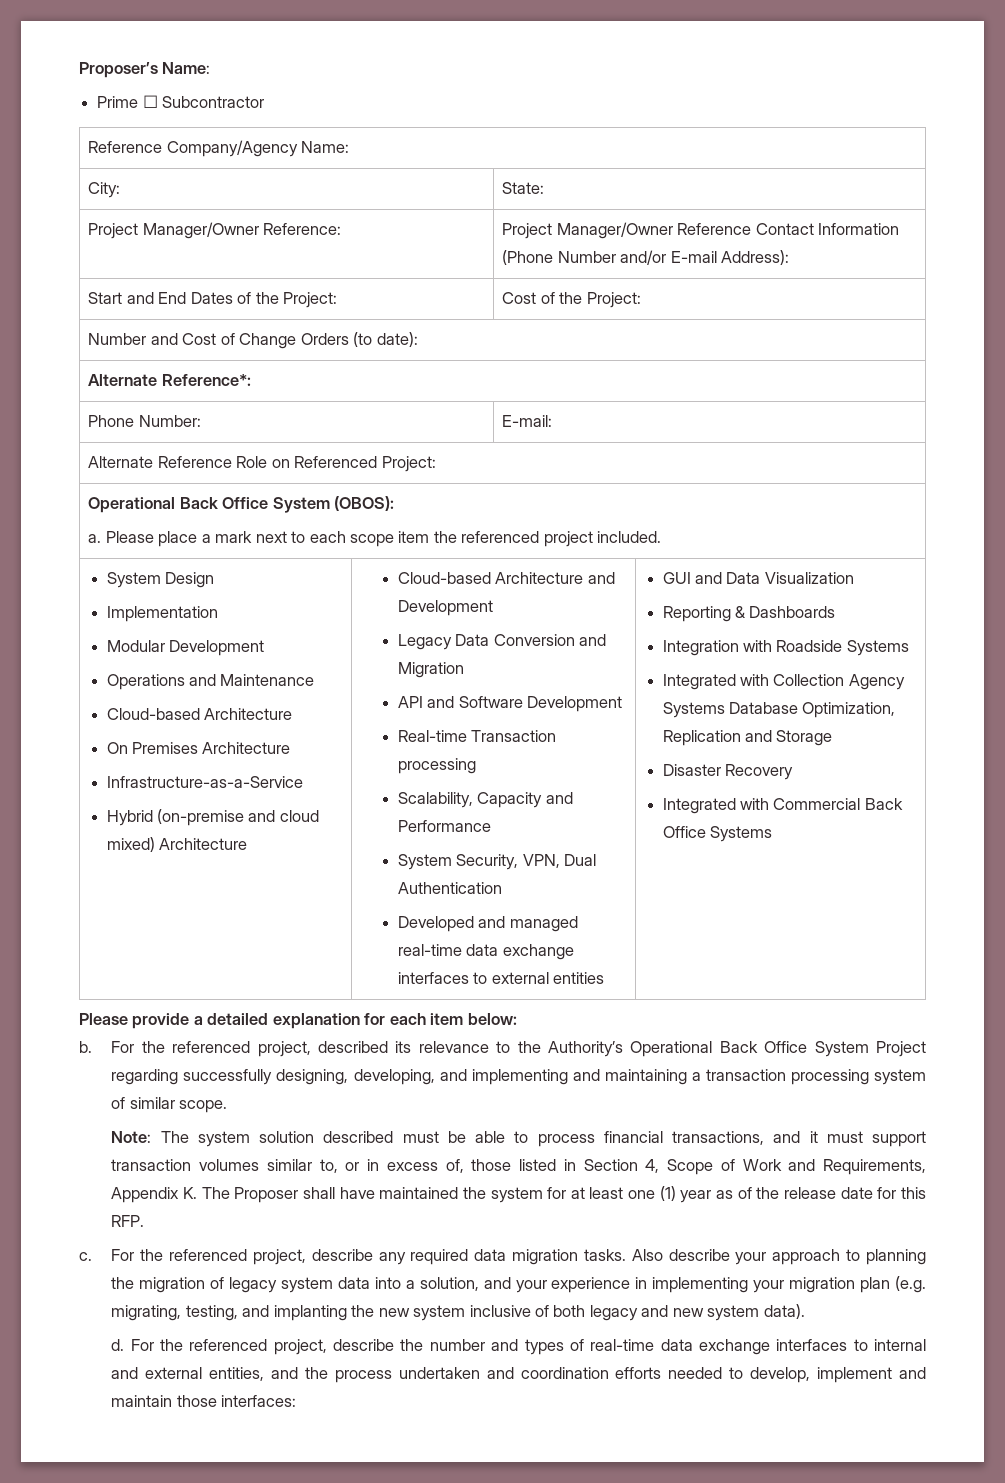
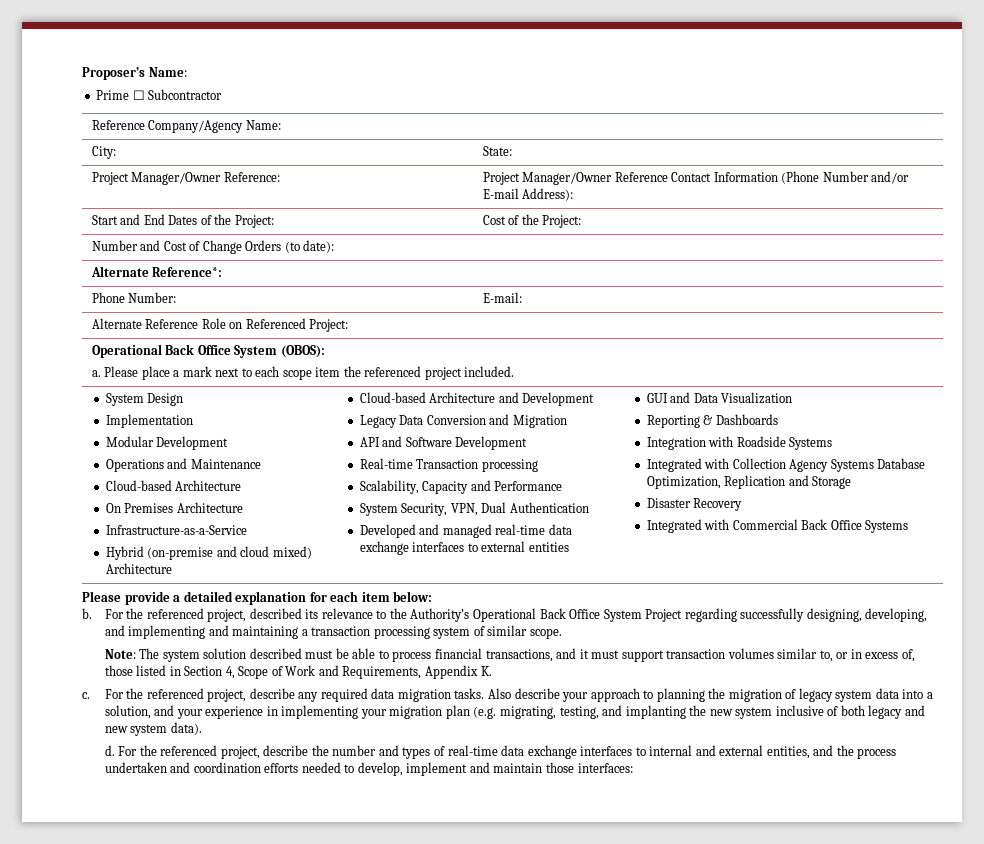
- Note: The system solution described must be able to process financial transactions, and it must support transaction volumes similar to, or in excess of, those listed in Section 4, Scope of Work and Requirements, Appendix K. The Proposer shall have maintained the system for at least one (1) year as of the release date for this RFP.
+ Note: The system solution described must be able to process financial transactions, and it must support transaction volumes similar to, or in excess of, those listed in Section 4, Scope of Work and Requirements, Appendix K.

